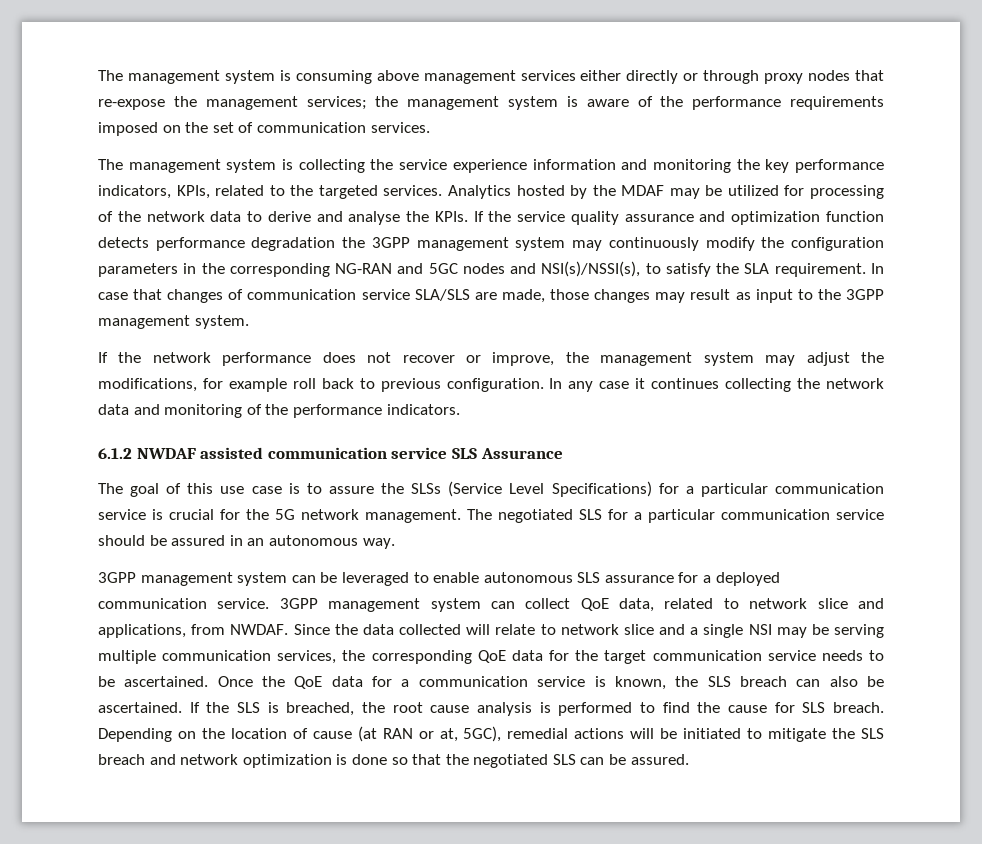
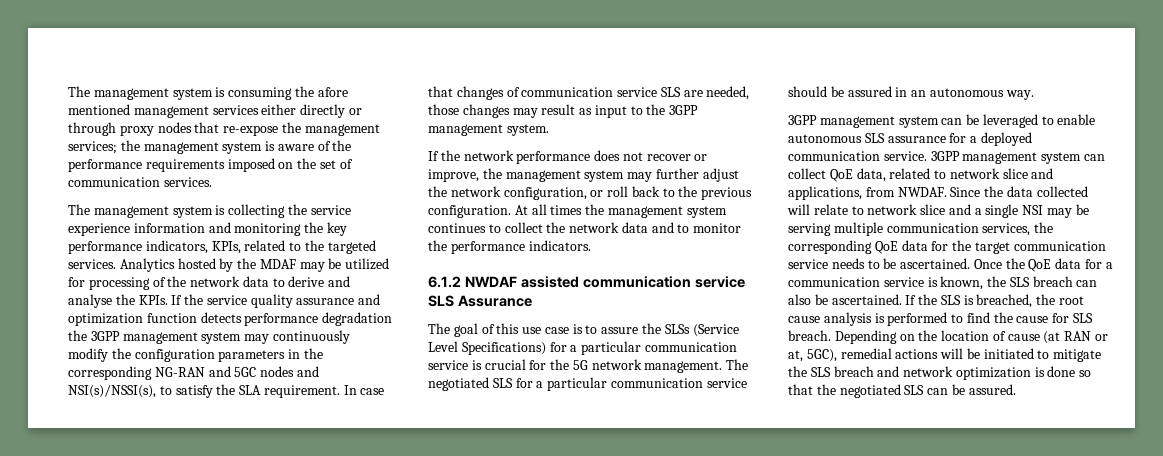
- The management system is consuming above management services either directly or through proxy nodes that re-expose the management services; the management system is aware of the performance requirements imposed on the set of communication services.
+ The management system is consuming the afore mentioned management services either directly or through proxy nodes that re-expose the management services; the management system is aware of the performance requirements imposed on the set of communication services.
- In case that changes of communication service SLA/SLS are made, those changes may result as input to the 3GPP management system.
+ In case that changes of communication service SLS are needed, those changes may result as input to the 3GPP management system.
- If the network performance does not recover or improve, the management system may adjust the modifications, for example roll back to previous configuration.
+ If the network performance does not recover or improve, the management system may further adjust the network configuration, or roll back to the previous configuration.
- In any case it continues collecting the network data and monitoring of the performance indicators.
+ At all times the management system continues to collect the network data and to monitor the performance indicators.

